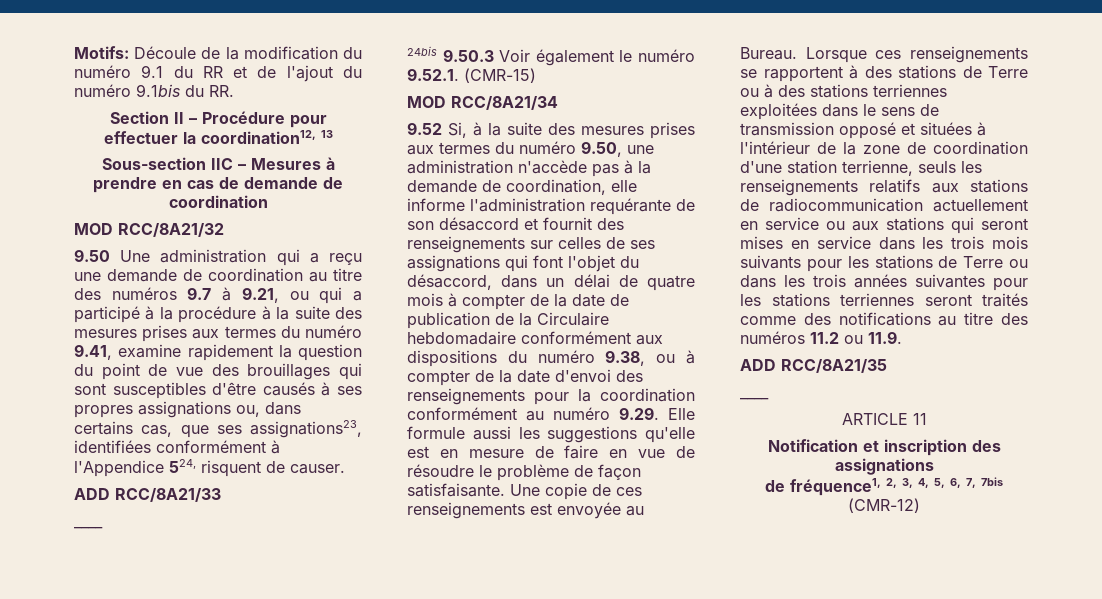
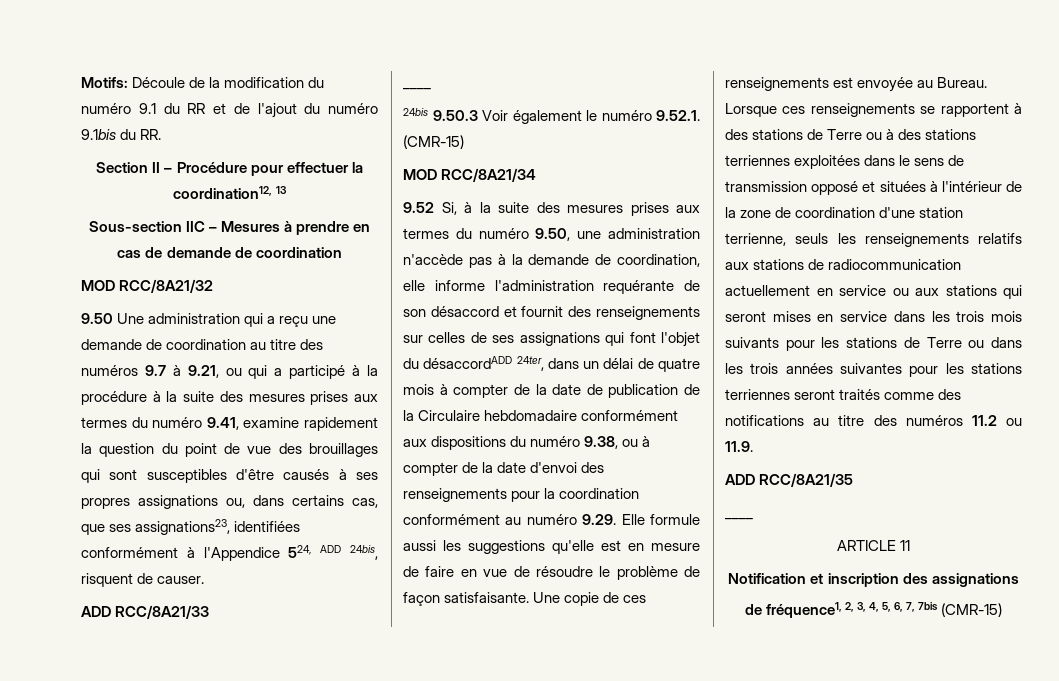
- 9.50 Une administration qui a reçu une demande de coordination au titre des numéros 9.7 à 9.21, ou qui a participé à la procédure à la suite des mesures prises aux termes du numéro 9.41, examine rapidement la question du point de vue des brouillages qui sont susceptibles d'être causés à ses propres assignations ou, dans certains cas, que ses assignations23, identifiées conformément à l'Appendice 524, risquent de causer.
+ 9.50 Une administration qui a reçu une demande de coordination au titre des numéros 9.7 à 9.21, ou qui a participé à la procédure à la suite des mesures prises aux termes du numéro 9.41, examine rapidement la question du point de vue des brouillages qui sont susceptibles d'être causés à ses propres assignations ou, dans certains cas, que ses assignations23, identifiées conformément à l'Appendice 524, ADD 24bis, risquent de causer.
- 9.52 Si, à la suite des mesures prises aux termes du numéro 9.50, une administration n'accède pas à la demande de coordination, elle informe l'administration requérante de son désaccord et fournit des renseignements sur celles de ses assignations qui font l'objet du désaccord, dans un délai de quatre mois à compter de la date de publication de la Circulaire hebdomadaire conformément aux dispositions du numéro 9.38, ou à compter de la date d'envoi des renseignements pour la coordination conformément au numéro 9.29. Elle formule aussi les suggestions qu'elle est en mesure de faire en vue de résoudre le problème de façon satisfaisante.
+ 9.52 Si, à la suite des mesures prises aux termes du numéro 9.50, une administration n'accède pas à la demande de coordination, elle informe l'administration requérante de son désaccord et fournit des renseignements sur celles de ses assignations qui font l'objet du désaccordADD 24ter, dans un délai de quatre mois à compter de la date de publication de la Circulaire hebdomadaire conformément aux dispositions du numéro 9.38, ou à compter de la date d'envoi des renseignements pour la coordination conformément au numéro 9.29. Elle formule aussi les suggestions qu'elle est en mesure de faire en vue de résoudre le problème de façon satisfaisante.
- de fréquence1, 2, 3, 4, 5, 6, 7, 7bis (CMR-12)
+ de fréquence1, 2, 3, 4, 5, 6, 7, 7bis (CMR-15)

